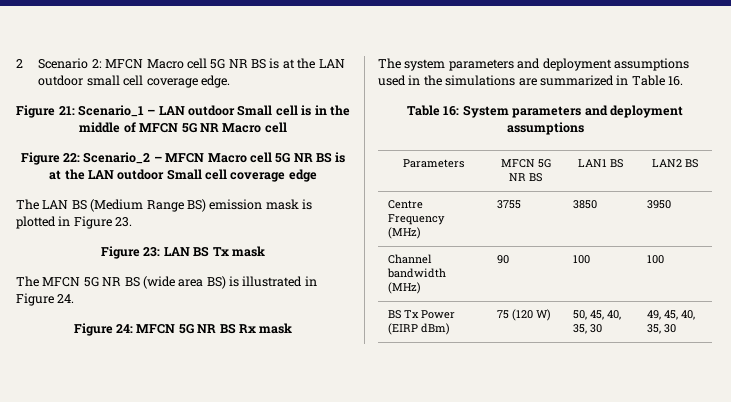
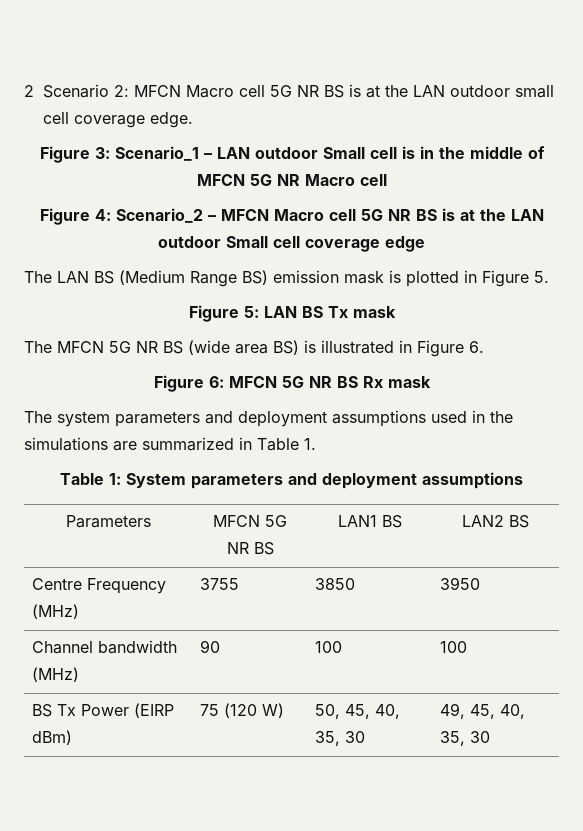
- Figure 21: Scenario_1 – LAN outdoor Small cell is in the middle of MFCN 5G NR Macro cell
+ Figure 3: Scenario_1 – LAN outdoor Small cell is in the middle of MFCN 5G NR Macro cell
- Figure 22: Scenario_2 – MFCN Macro cell 5G NR BS is at the LAN outdoor Small cell coverage edge
+ Figure 4: Scenario_2 – MFCN Macro cell 5G NR BS is at the LAN outdoor Small cell coverage edge
- The LAN BS (Medium Range BS) emission mask is plotted in Figure 23.
- Figure 23: LAN BS Tx mask
+ The LAN BS (Medium Range BS) emission mask is plotted in Figure 5.
+ Figure 5: LAN BS Tx mask
- The MFCN 5G NR BS (wide area BS) is illustrated in Figure 24.
- Figure 24: MFCN 5G NR BS Rx mask
+ The MFCN 5G NR BS (wide area BS) is illustrated in Figure 6.
+ Figure 6: MFCN 5G NR BS Rx mask
- The system parameters and deployment assumptions used in the simulations are summarized in Table 16.
- Table 16: System parameters and deployment assumptions
+ The system parameters and deployment assumptions used in the simulations are summarized in Table 1.
+ Table 1: System parameters and deployment assumptions

